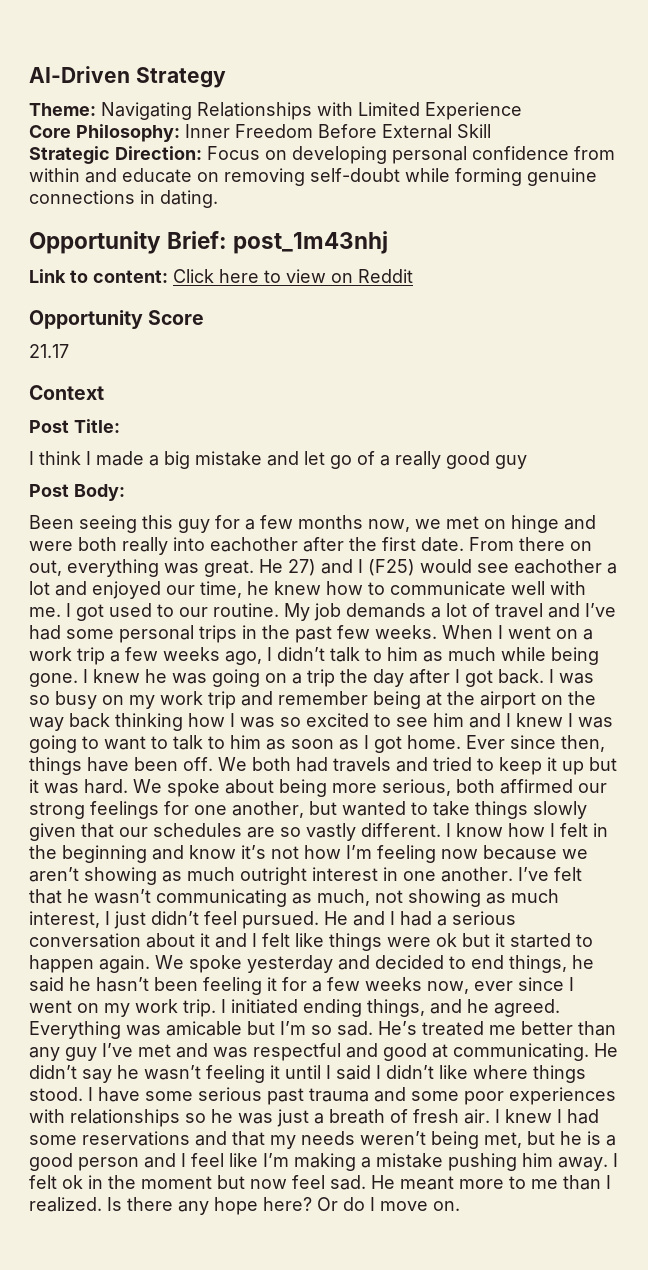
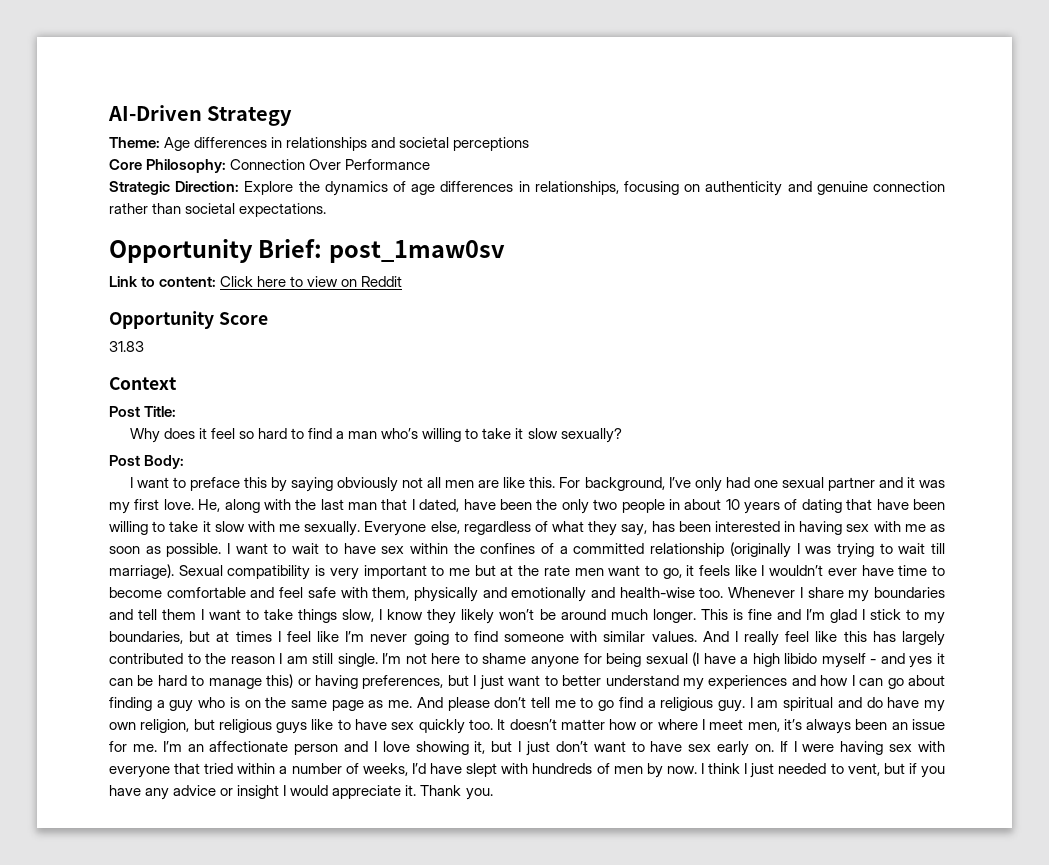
- Theme: Navigating Relationships with Limited Experience
- Core Philosophy: Inner Freedom Before External Skill
- Strategic Direction: Focus on developing personal confidence from within and educate on removing self-doubt while forming genuine connections in dating.
+ Theme: Age differences in relationships and societal perceptions
+ Core Philosophy: Connection Over Performance
+ Strategic Direction: Explore the dynamics of age differences in relationships, focusing on authenticity and genuine connection rather than societal expectations.
- Opportunity Brief: post_1m43nhj
+ Opportunity Brief: post_1maw0sv
- 21.17
+ 31.83
- I think I made a big mistake and let go of a really good guy
+ Why does it feel so hard to find a man who’s willing to take it slow sexually?
  Post Body:
- Been seeing this guy for a few months now, we met on hinge and were both really into eachother after the first date. From there on out, everything was great. He 27) and I (F25) would see eachother a lot and enjoyed our time, he knew how to communicate well with me. I got used to our routine. My job demands a lot of travel and I’ve had some personal trips in the past few weeks. When I went on a work trip a few weeks ago, I didn’t talk to him as much while being gone. I knew he was going on a trip the day after I got back. I was so busy on my work trip and remember being at the airport on the way back thinking how I was so excited to see him and I knew I was going to want to talk to him as soon as I got home. Ever since then, things have been off. We both had travels and tried to keep it up but it was hard. We spoke about being more serious, both affirmed our strong feelings for one another, but wanted to take things slowly given that our schedules are so vastly different. I know how I felt in the beginning and know it’s not how I’m feeling now because we aren’t showing as much outright interest in one another. I’ve felt that he wasn’t communicating as much, not showing as much interest, I just didn’t feel pursued. He and I had a serious conversation about it and I felt like things were ok but it started to happen again. We spoke yesterday and decided to end things, he said he hasn’t been feeling it for a few weeks now, ever since I went on my work trip. I initiated ending things, and he agreed. Everything was amicable but I’m so sad. He’s treated me better than any guy I’ve met and was respectful and good at communicating. He didn’t say he wasn’t feeling it until I said I didn’t like where things stood. I have some serious past trauma and some poor experiences with relationships so he was just a breath of fresh air. I knew I had some reservations and that my needs weren’t being met, but he is a good person and I feel like I’m making a mistake pushing him away. I felt ok in the moment but now feel sad. He meant more to me than I realized. Is there any hope here? Or do I move on.
+ I want to preface this by saying obviously not all men are like this. For background, I’ve only had one sexual partner and it was my first love. He, along with the last man that I dated, have been the only two people in about 10 years of dating that have been willing to take it slow with me sexually. Everyone else, regardless of what they say, has been interested in having sex with me as soon as possible. I want to wait to have sex within the confines of a committed relationship (originally I was trying to wait till marriage). Sexual compatibility is very important to me but at the rate men want to go, it feels like I wouldn’t ever have time to become comfortable and feel safe with them, physically and emotionally and health-wise too. Whenever I share my boundaries and tell them I want to take things slow, I know they likely won’t be around much longer. This is fine and I’m glad I stick to my boundaries, but at times I feel like I’m never going to find someone with similar values. And I really feel like this has largely contributed to the reason I am still single. I’m not here to shame anyone for being sexual (I have a high libido myself - and yes it can be hard to manage this) or having preferences, but I just want to better understand my experiences and how I can go about finding a guy who is on the same page as me. And please don’t tell me to go find a religious guy. I am spiritual and do have my own religion, but religious guys like to have sex quickly too. It doesn’t matter how or where I meet men, it’s always been an issue for me. I’m an affectionate person and I love showing it, but I just don’t want to have sex early on. If I were having sex with everyone that tried within a number of weeks, I’d have slept with hundreds of men by now. I think I just needed to vent, but if you have any advice or insight I would appreciate it. Thank you.

